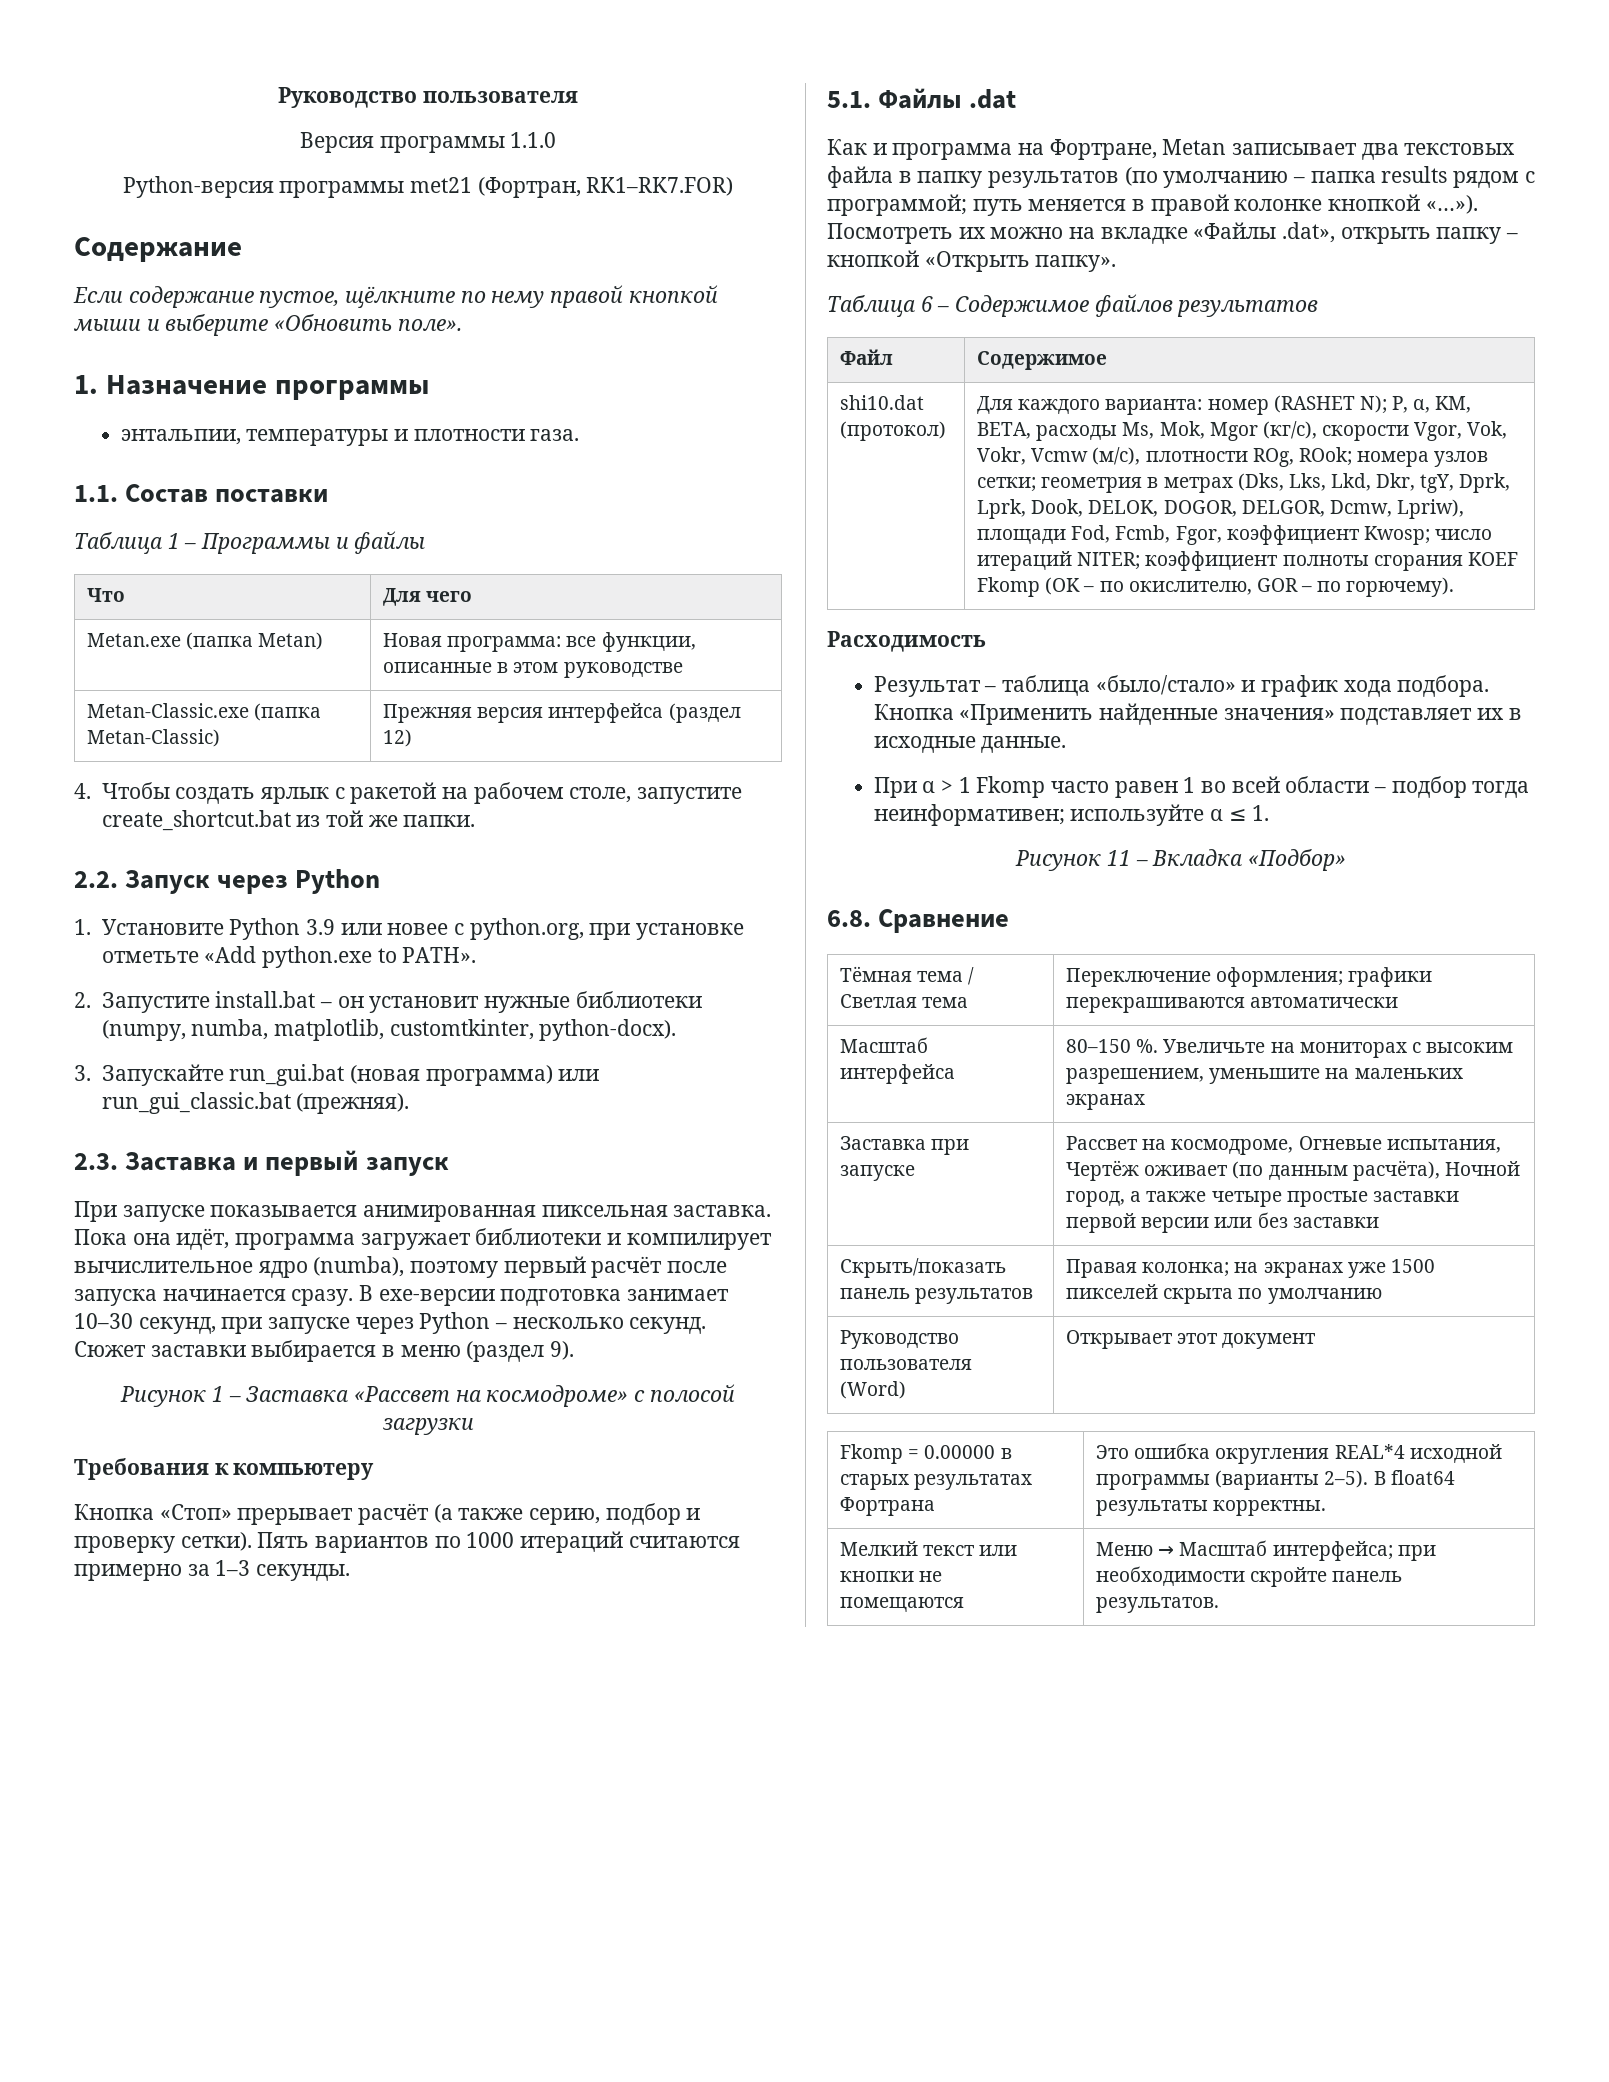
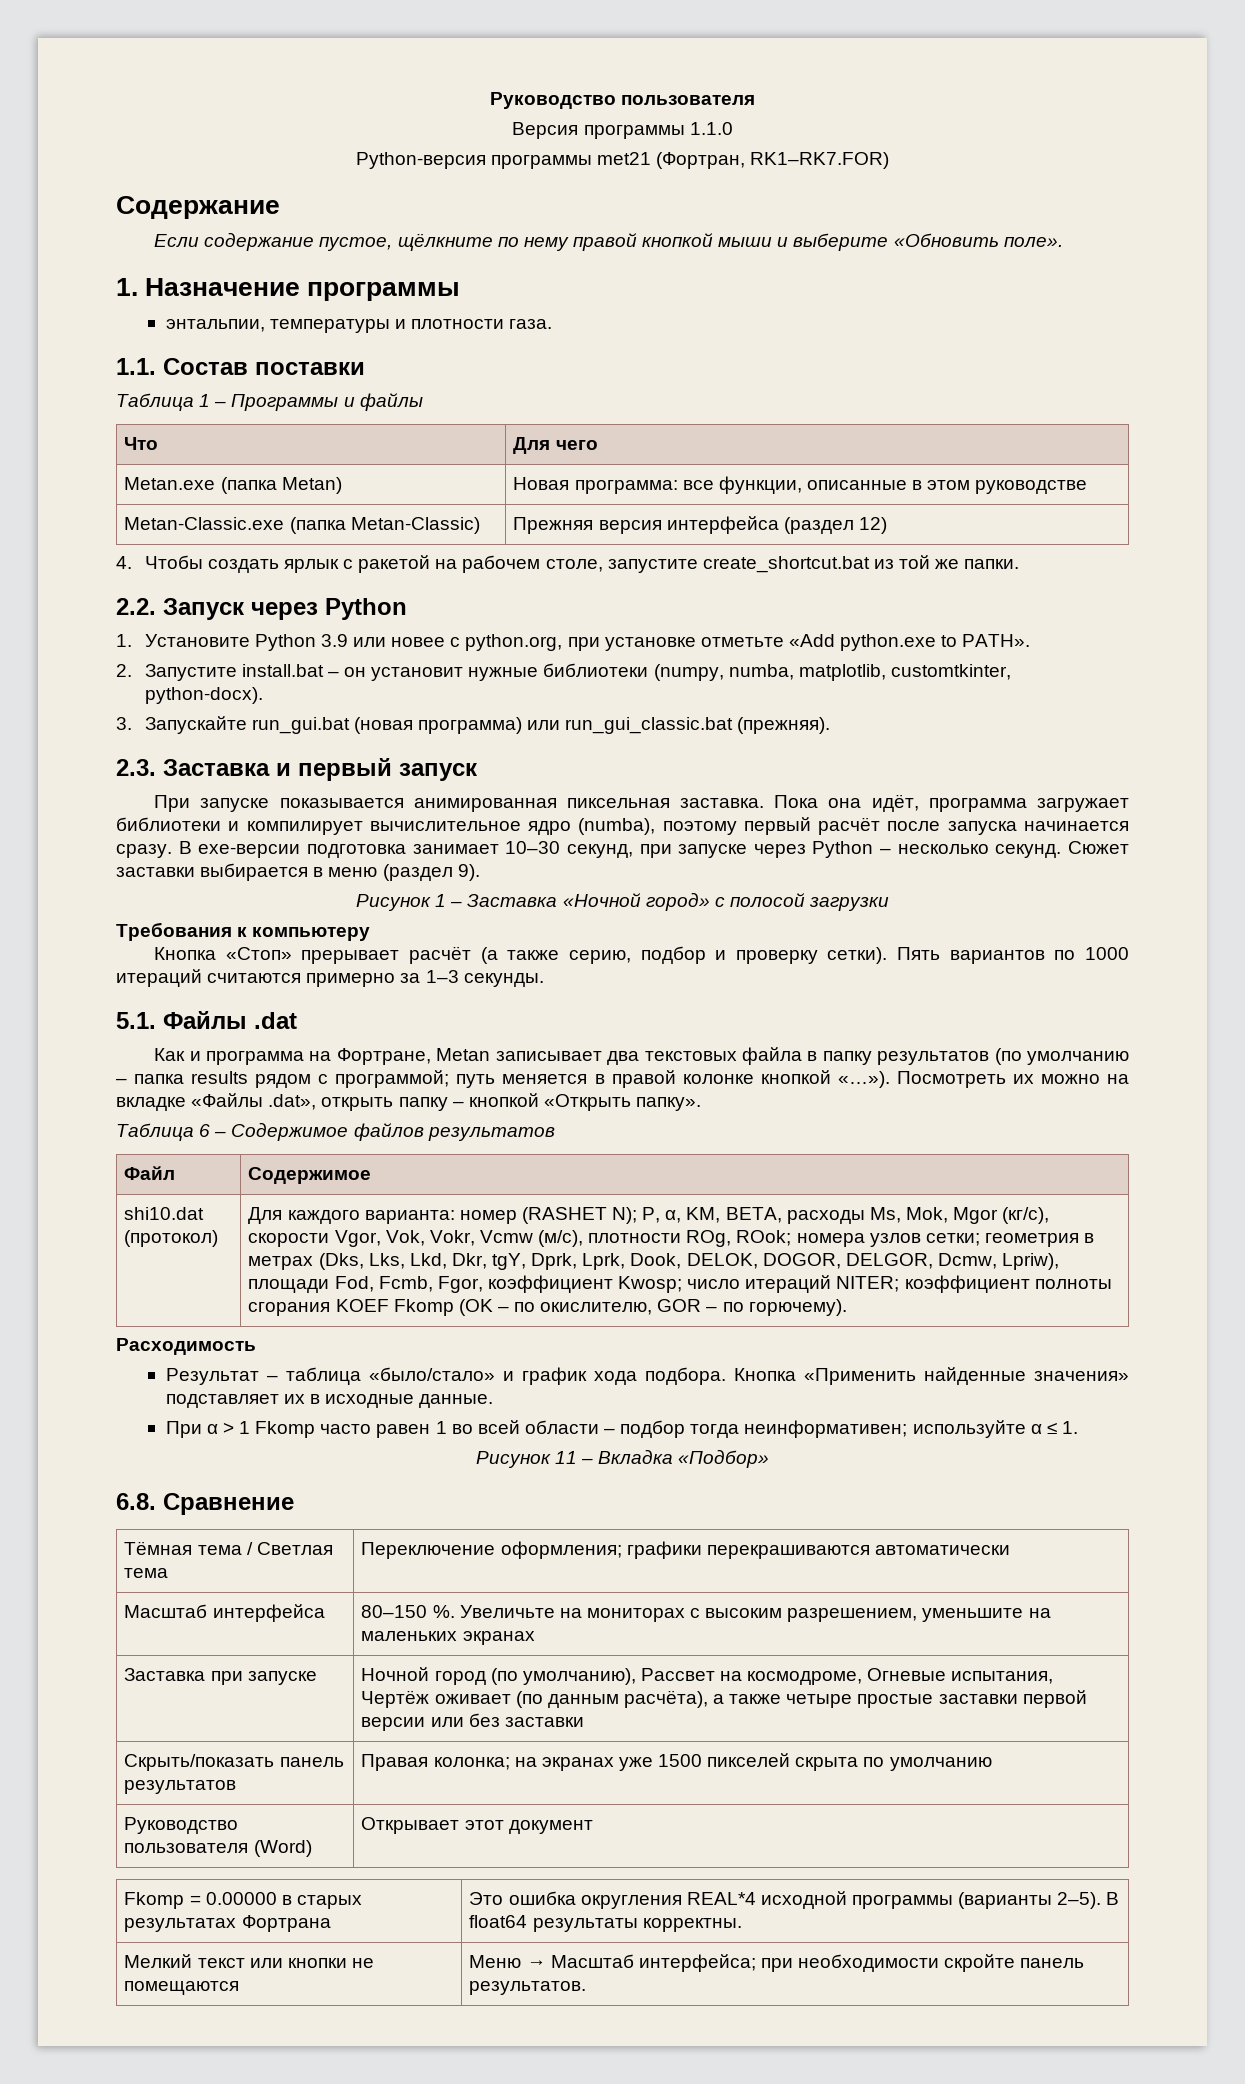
- Рисунок 1 – Заставка «Рассвет на космодроме» с полосой загрузки
+ Рисунок 1 – Заставка «Ночной город» с полосой загрузки
- Заставка при запуске | Рассвет на космодроме, Огневые испытания, Чертёж оживает (по данным расчёта), Ночной город, а также четыре простые заставки первой версии или без заставки
+ Заставка при запуске | Ночной город (по умолчанию), Рассвет на космодроме, Огневые испытания, Чертёж оживает (по данным расчёта), а также четыре простые заставки первой версии или без заставки

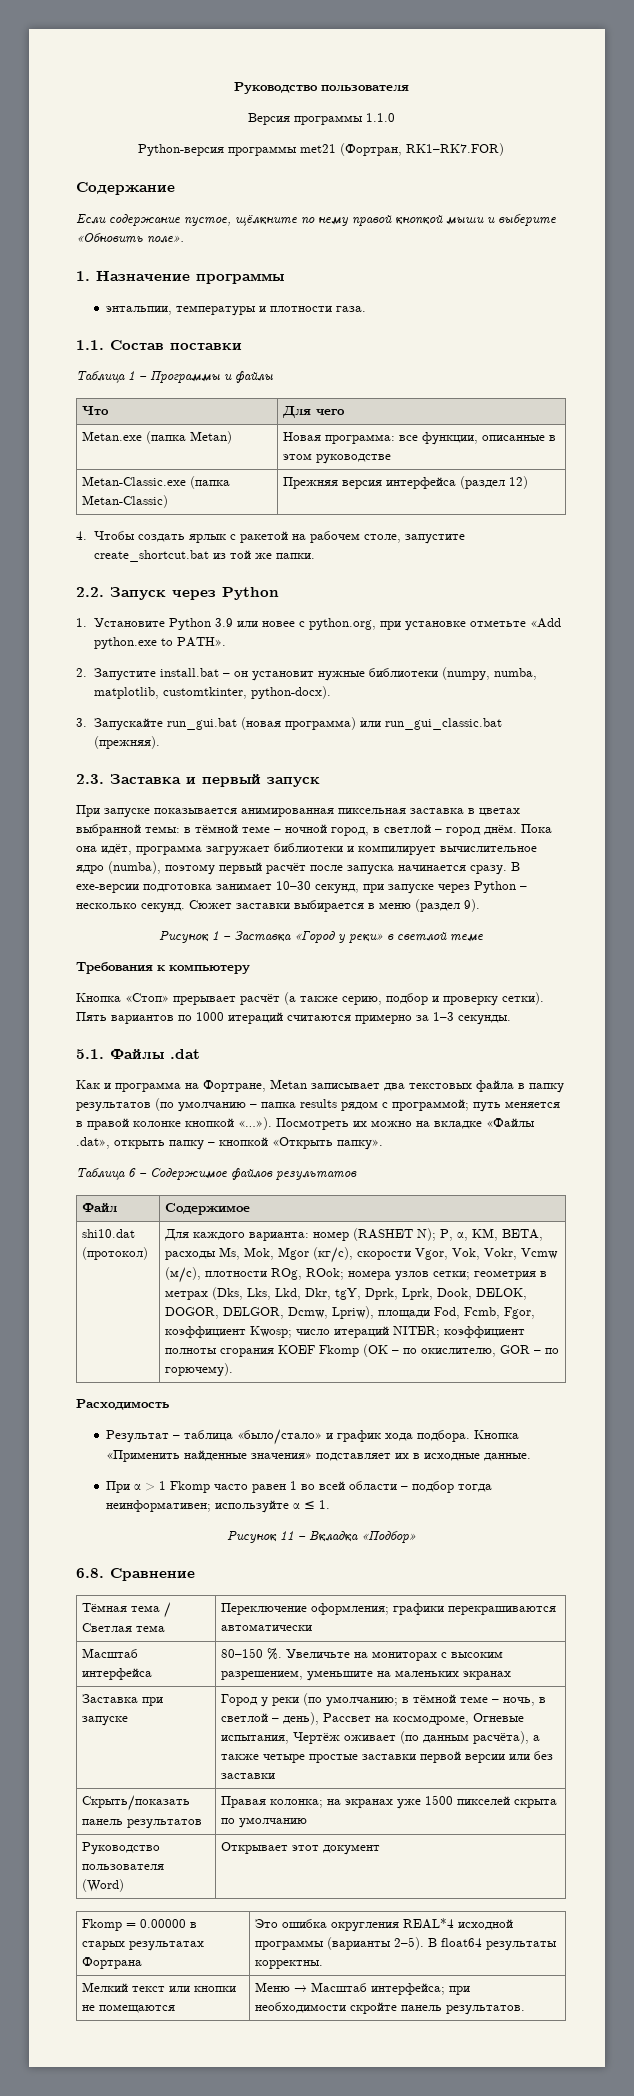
- При запуске показывается анимированная пиксельная заставка.
+ При запуске показывается анимированная пиксельная заставка в цветах выбранной темы: в тёмной теме – ночной город, в светлой – город днём.
- Рисунок 1 – Заставка «Ночной город» с полосой загрузки
+ Рисунок 1 – Заставка «Город у реки» в светлой теме
- Заставка при запуске | Ночной город (по умолчанию), Рассвет на космодроме, Огневые испытания, Чертёж оживает (по данным расчёта), а также четыре простые заставки первой версии или без заставки
+ Заставка при запуске | Город у реки (по умолчанию; в тёмной теме – ночь, в светлой – день), Рассвет на космодроме, Огневые испытания, Чертёж оживает (по данным расчёта), а также четыре простые заставки первой версии или без заставки

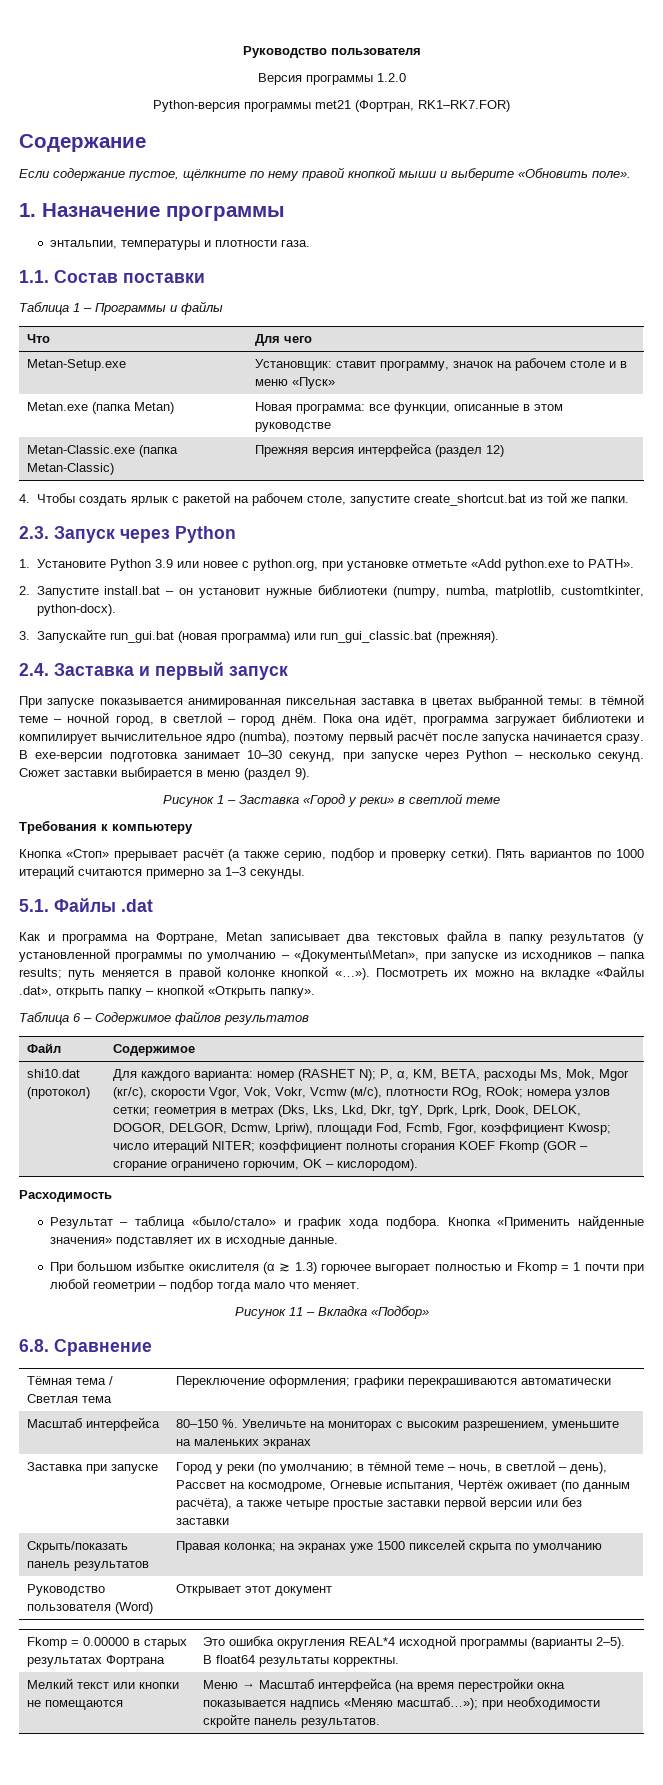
- Версия программы 1.1.0
+ Версия программы 1.2.0
+ Metan-Setup.exe | Установщик: ставит программу, значок на рабочем столе и в меню «Пуск»
- 2.2. Запуск через Python
+ 2.3. Запуск через Python
- 2.3. Заставка и первый запуск
+ 2.4. Заставка и первый запуск
- Как и программа на Фортране, Metan записывает два текстовых файла в папку результатов (по умолчанию – папка results рядом с программой; путь меняется в правой колонке кнопкой «…»).
+ Как и программа на Фортране, Metan записывает два текстовых файла в папку результатов (у установленной программы по умолчанию – «Документы\Metan», при запуске из исходников – папка results; путь меняется в правой колонке кнопкой «…»).
- Для каждого варианта: номер (RASHET N); P, α, KM, BETA, расходы Ms, Mok, Mgor (кг/с), скорости Vgor, Vok, Vokr, Vcmw (м/с), плотности ROg, ROok; номера узлов сетки; геометрия в метрах (Dks, Lks, Lkd, Dkr, tgY, Dprk, Lprk, Dook, DELOK, DOGOR, DELGOR, Dcmw, Lpriw), площади Fod, Fcmb, Fgor, коэффициент Kwosp; число итераций NITER; коэффициент полноты сгорания KOEF Fkomp (OK – по окислителю, GOR – по горючему).
+ Для каждого варианта: номер (RASHET N); P, α, KM, BETA, расходы Ms, Mok, Mgor (кг/с), скорости Vgor, Vok, Vokr, Vcmw (м/с), плотности ROg, ROok; номера узлов сетки; геометрия в метрах (Dks, Lks, Lkd, Dkr, tgY, Dprk, Lprk, Dook, DELOK, DOGOR, DELGOR, Dcmw, Lpriw), площади Fod, Fcmb, Fgor, коэффициент Kwosp; число итераций NITER; коэффициент полноты сгорания KOEF Fkomp (GOR – сгорание ограничено горючим, OK – кислородом).
- При α > 1 Fkomp часто равен 1 во всей области – подбор тогда неинформативен; используйте α ≤ 1.
+ При большом избытке окислителя (α ≳ 1.3) горючее выгорает полностью и Fkomp = 1 почти при любой геометрии – подбор тогда мало что меняет.
- Мелкий текст или кнопки не помещаются | Меню → Масштаб интерфейса; при необходимости скройте панель результатов.
+ Мелкий текст или кнопки не помещаются | Меню → Масштаб интерфейса (на время перестройки окна показывается надпись «Меняю масштаб…»); при необходимости скройте панель результатов.

